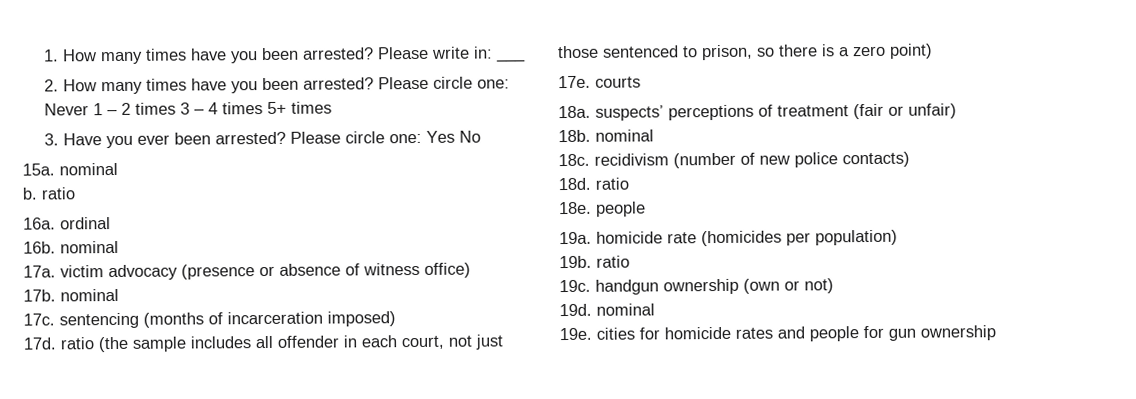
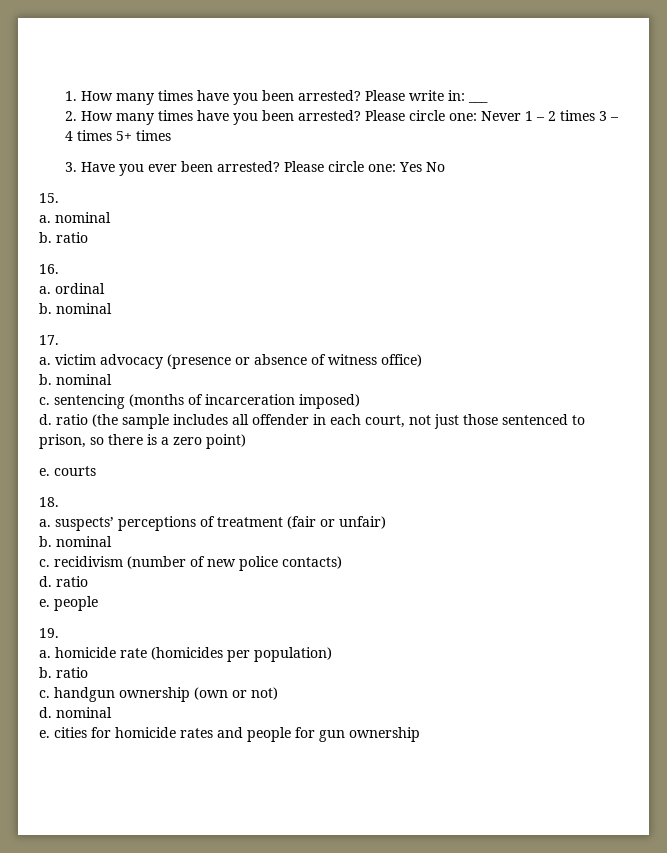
- 15a. nominal
+ 15.
+ a. nominal
- 16a. ordinal
- 16b. nominal
- 17a. victim advocacy (presence or absence of witness office)
- 17b. nominal
- 17c. sentencing (months of incarceration imposed)
+ 16.
+ a. ordinal
+ b. nominal
+ 17.
+ a. victim advocacy (presence or absence of witness office)
+ b. nominal
+ c. sentencing (months of incarceration imposed)
- 17d. ratio (the sample includes all offender in each court, not just those sentenced to prison, so there is a zero point)
+ d. ratio (the sample includes all offender in each court, not just those sentenced to prison, so there is a zero point)
- 17e. courts
+ e. courts
- 18a. suspects’ perceptions of treatment (fair or unfair)
- 18b. nominal
- 18c. recidivism (number of new police contacts)
- 18d. ratio
- 18e. people
+ 18.
+ a. suspects’ perceptions of treatment (fair or unfair)
+ b. nominal
+ c. recidivism (number of new police contacts)
+ d. ratio
+ e. people
- 19a. homicide rate (homicides per population)
- 19b. ratio
- 19c. handgun ownership (own or not)
+ 19.
+ a. homicide rate (homicides per population)
+ b. ratio
+ c. handgun ownership (own or not)
- 19d. nominal
- 19e. cities for homicide rates and people for gun ownership
+ d. nominal
+ e. cities for homicide rates and people for gun ownership

